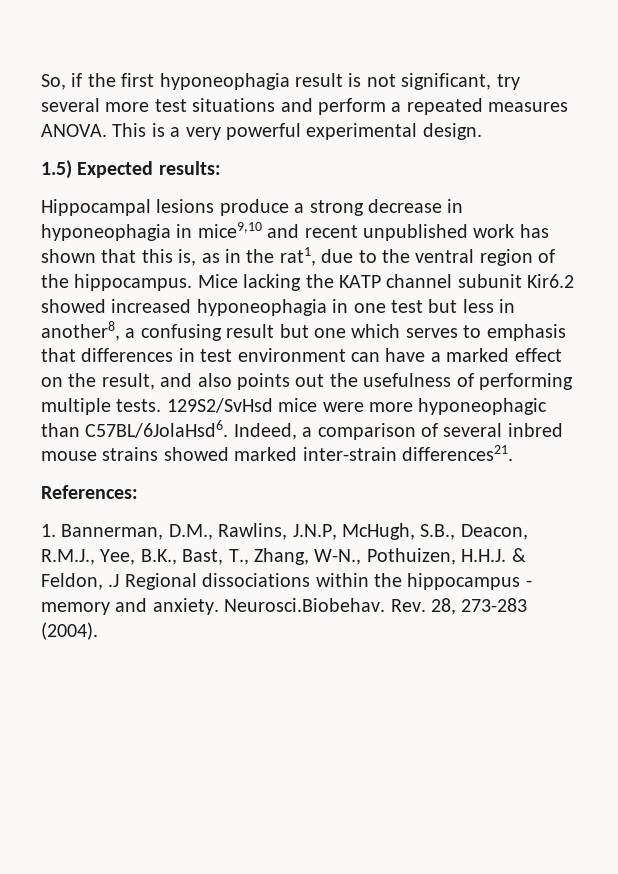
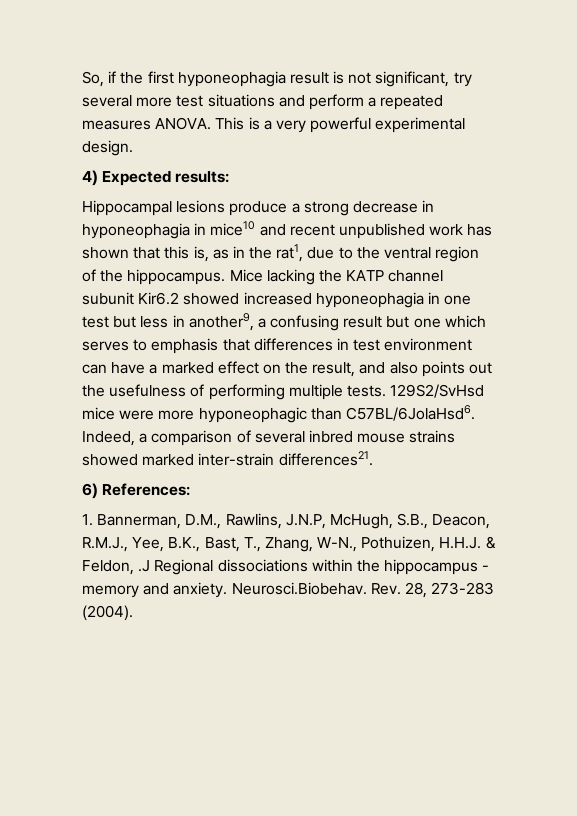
- 1.5) Expected results:
+ 4) Expected results:
- Hippocampal lesions produce a strong decrease in hyponeophagia in mice9,10 and recent unpublished work has shown that this is, as in the rat1, due to the ventral region of the hippocampus.
+ Hippocampal lesions produce a strong decrease in hyponeophagia in mice10 and recent unpublished work has shown that this is, as in the rat1, due to the ventral region of the hippocampus.
- Mice lacking the KATP channel subunit Kir6.2 showed increased hyponeophagia in one test but less in another8, a confusing result but one which serves to emphasis that differences in test environment can have a marked effect on the result, and also points out the usefulness of performing multiple tests.
+ Mice lacking the KATP channel subunit Kir6.2 showed increased hyponeophagia in one test but less in another9, a confusing result but one which serves to emphasis that differences in test environment can have a marked effect on the result, and also points out the usefulness of performing multiple tests.
- References:
+ 6) References:

